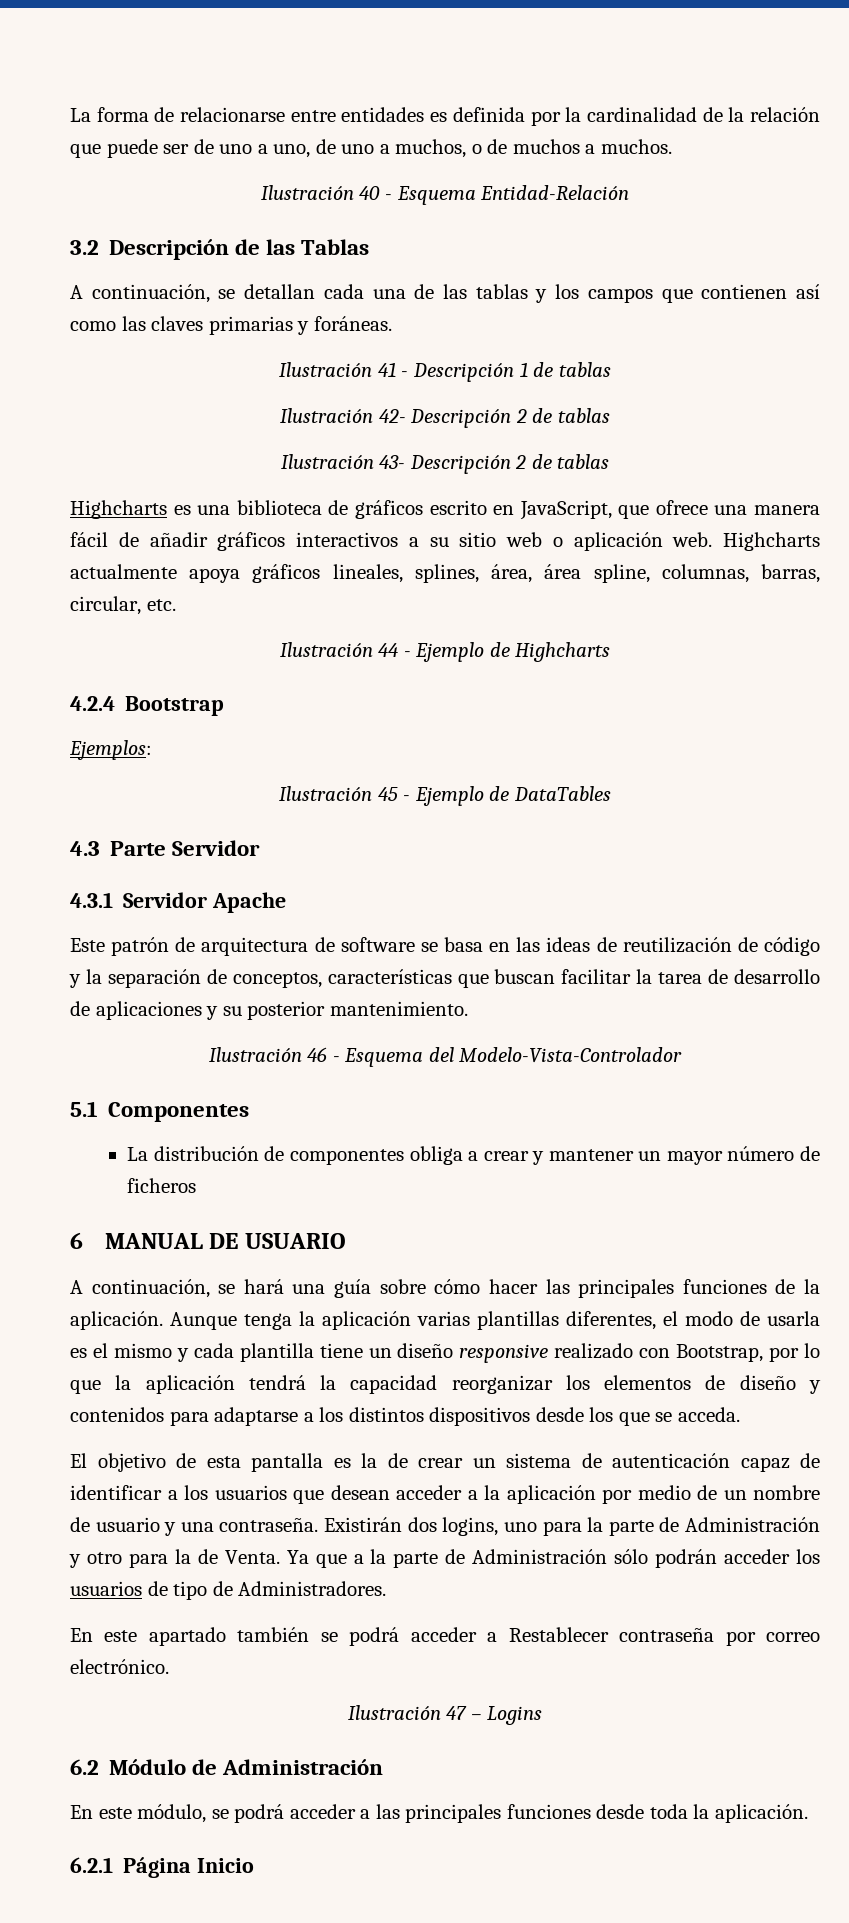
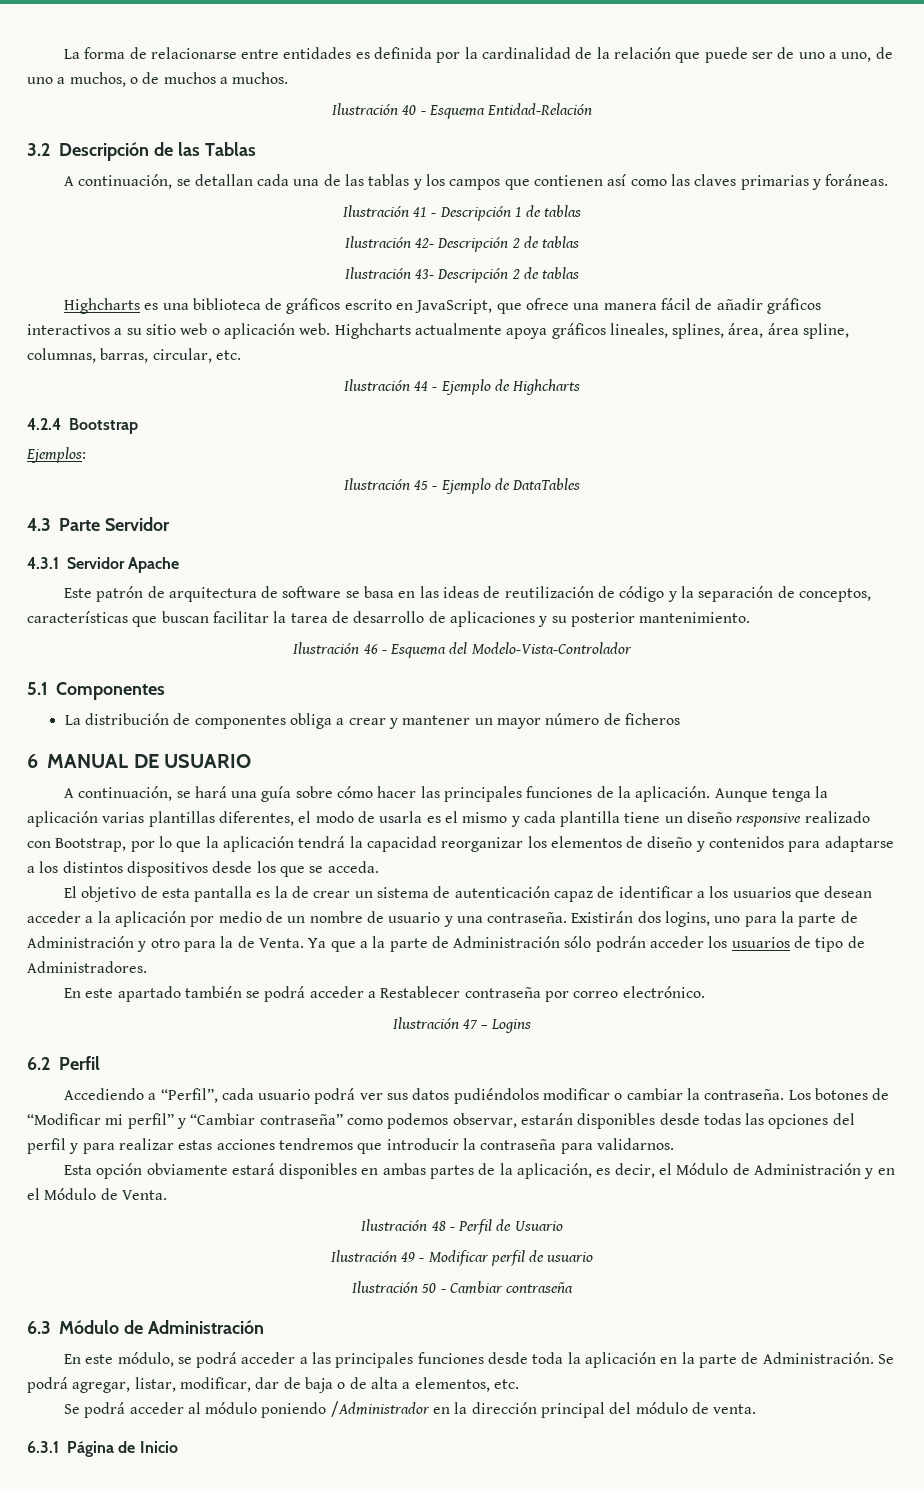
- 6.2 Módulo de Administración
+ 6.2 Perfil
+ Accediendo a “Perfil”, cada usuario podrá ver sus datos pudiéndolos modificar o cambiar la contraseña. Los botones de “Modificar mi perfil” y “Cambiar contraseña” como podemos observar, estarán disponibles desde todas las opciones del perfil y para realizar estas acciones tendremos que introducir la contraseña para validarnos.
+ Esta opción obviamente estará disponibles en ambas partes de la aplicación, es decir, el Módulo de Administración y en el Módulo de Venta.
+ Ilustración 48 - Perfil de Usuario
+ Ilustración 49 - Modificar perfil de usuario
+ Ilustración 50 - Cambiar contraseña
+ 6.3 Módulo de Administración
- En este módulo, se podrá acceder a las principales funciones desde toda la aplicación.
- 6.2.1 Página Inicio
+ En este módulo, se podrá acceder a las principales funciones desde toda la aplicación en la parte de Administración. Se podrá agregar, listar, modificar, dar de baja o de alta a elementos, etc.
+ Se podrá acceder al módulo poniendo /Administrador en la dirección principal del módulo de venta.
+ 6.3.1 Página de Inicio

